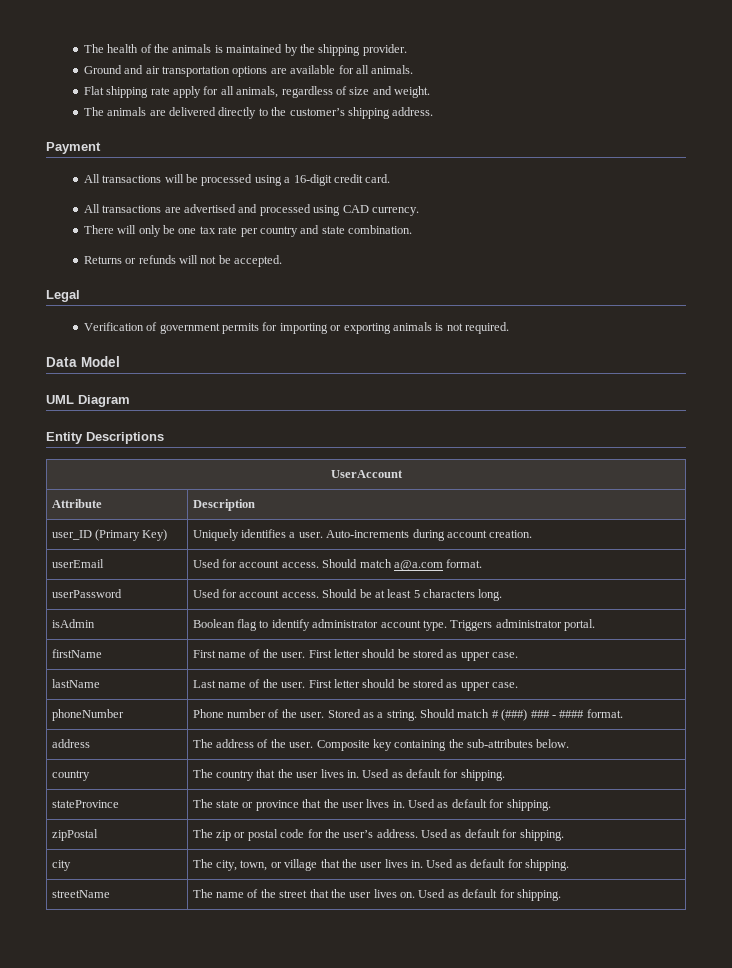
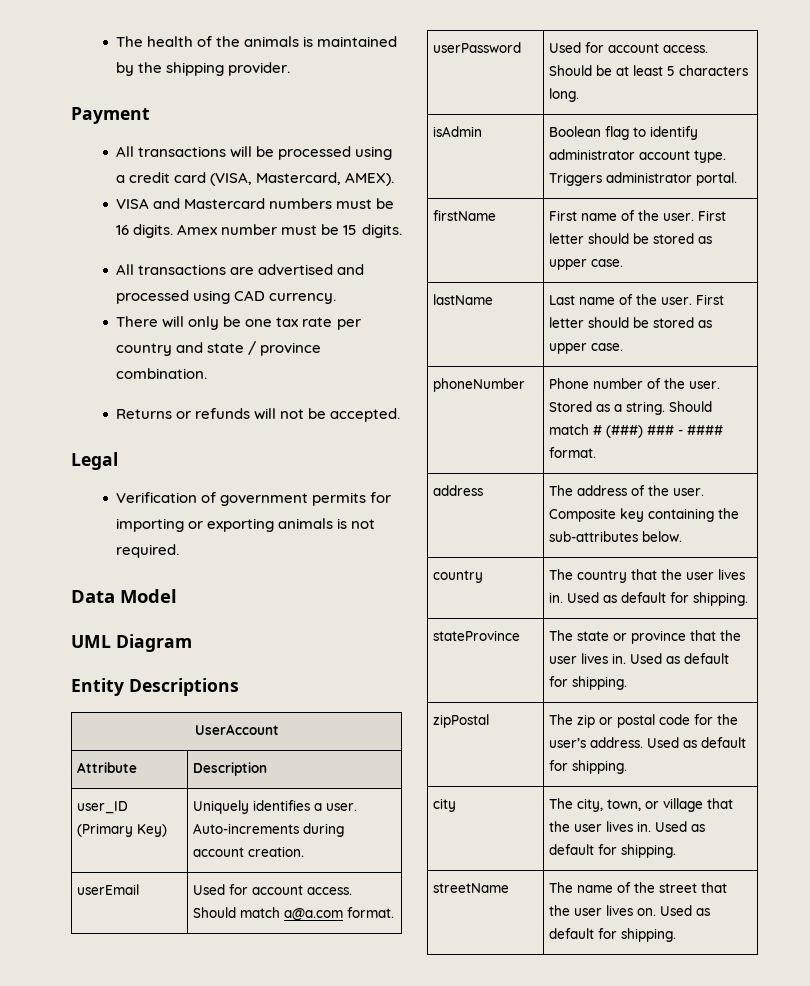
- Ground and air transportation options are available for all animals.
- Flat shipping rate apply for all animals, regardless of size and weight.
- The animals are delivered directly to the customer’s shipping address.
- All transactions will be processed using a 16-digit credit card.
+ All transactions will be processed using a credit card (VISA, Mastercard, AMEX).
+ VISA and Mastercard numbers must be 16 digits. Amex number must be 15 digits.
- There will only be one tax rate per country and state combination.
+ There will only be one tax rate per country and state / province combination.

